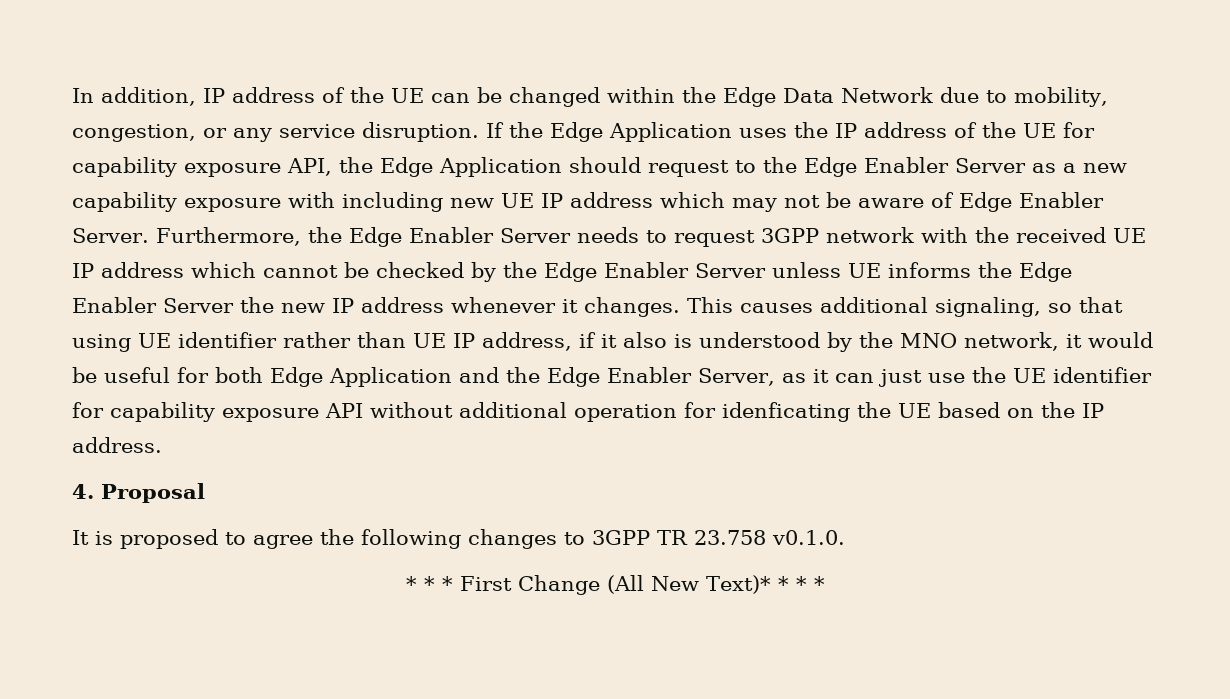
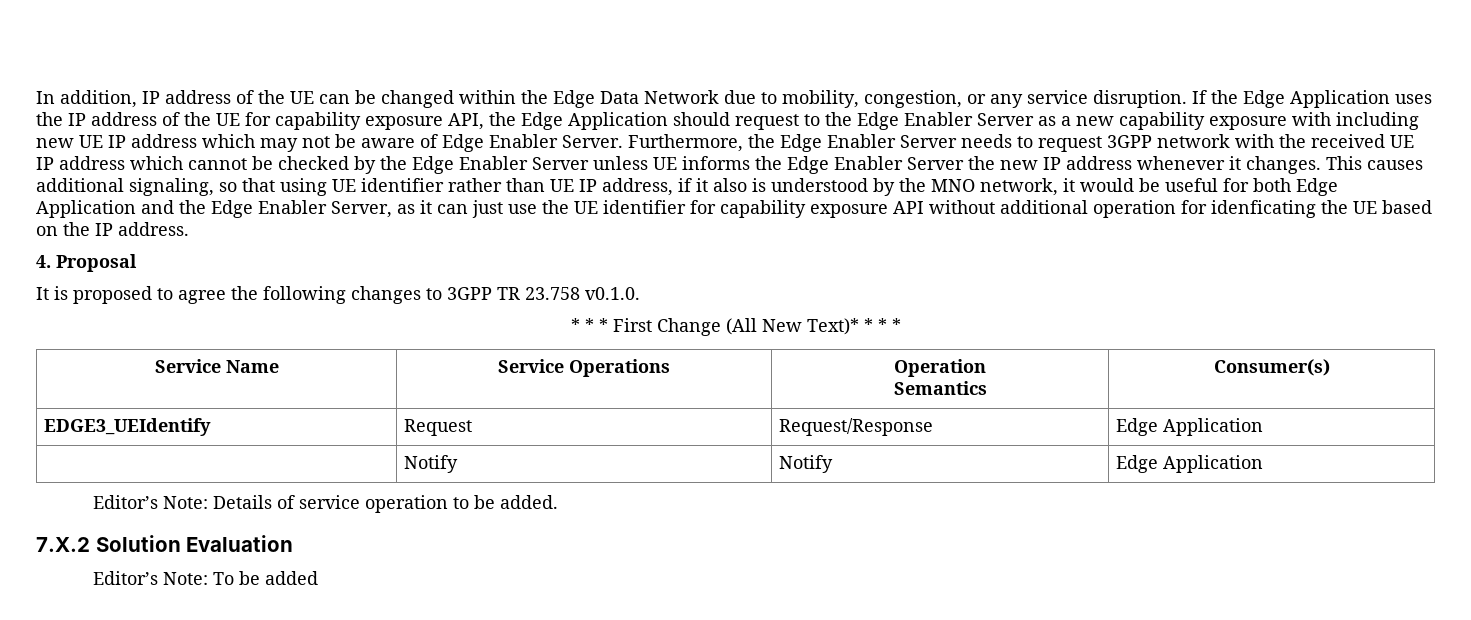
+ Service Name | Service Operations | Operation
+ Semantics | Consumer(s)
+ EDGE3_UEIdentify | Request | Request/Response | Edge Application
+ | Notify | Notify | Edge Application
+ Editor’s Note: Details of service operation to be added.
+ 7.X.2 Solution Evaluation
+ Editor’s Note: To be added

